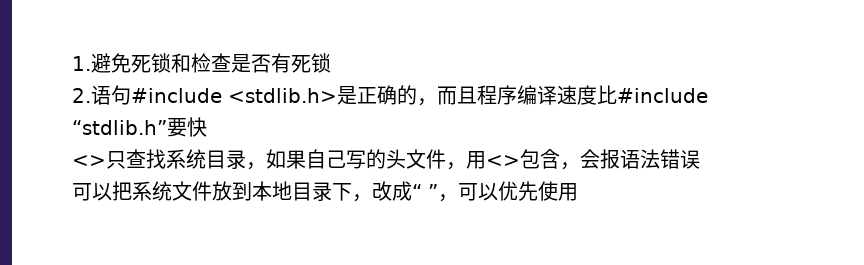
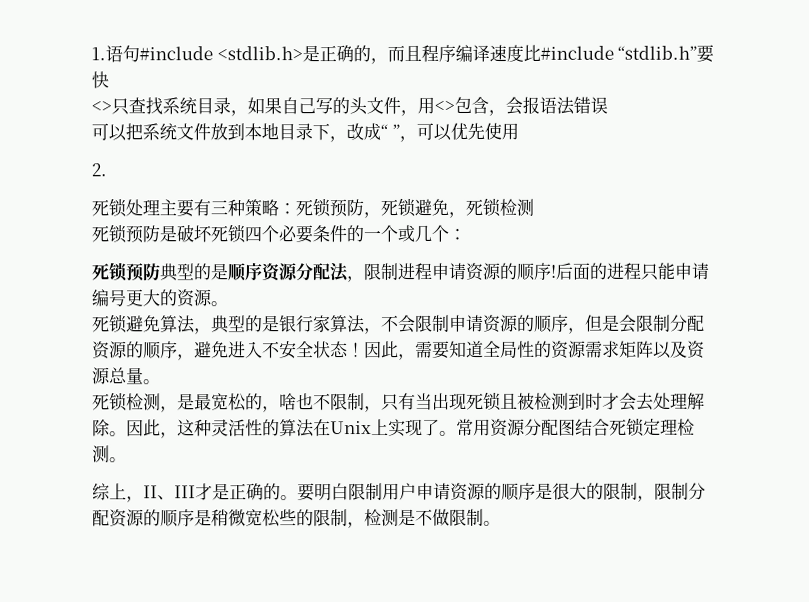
- 1.避免死锁和检查是否有死锁
- 2.语句#include <stdlib.h>是正确的，而且程序编译速度比#include “stdlib.h”要快
+ 1.语句#include <stdlib.h>是正确的，而且程序编译速度比#include “stdlib.h”要快
+ 2.
+ 死锁处理主要有三种策略：死锁预防，死锁避免，死锁检测
+ 死锁预防是破坏死锁四个必要条件的一个或几个：
+ 死锁预防典型的是顺序资源分配法，限制进程申请资源的顺序!后面的进程只能申请编号更大的资源。
+ 死锁避免算法，典型的是银行家算法，不会限制申请资源的顺序，但是会限制分配资源的顺序，避免进入不安全状态！因此，需要知道全局性的资源需求矩阵以及资源总量。
+ 死锁检测，是最宽松的，啥也不限制，只有当出现死锁且被检测到时才会去处理解除。因此，这种灵活性的算法在Unix上实现了。常用资源分配图结合死锁定理检测。
+ 综上，II、III才是正确的。要明白限制用户申请资源的顺序是很大的限制，限制分配资源的顺序是稍微宽松些的限制，检测是不做限制。

